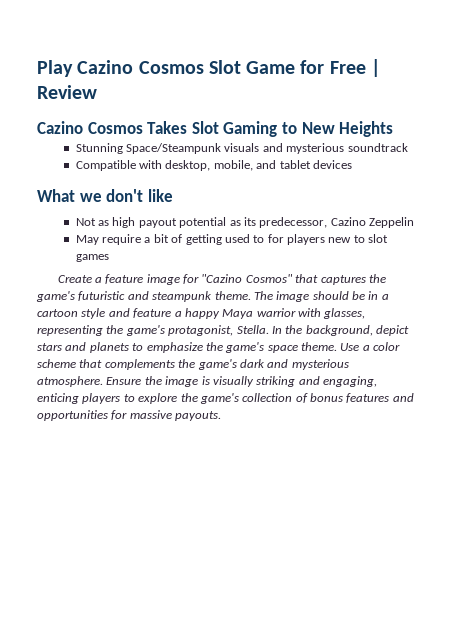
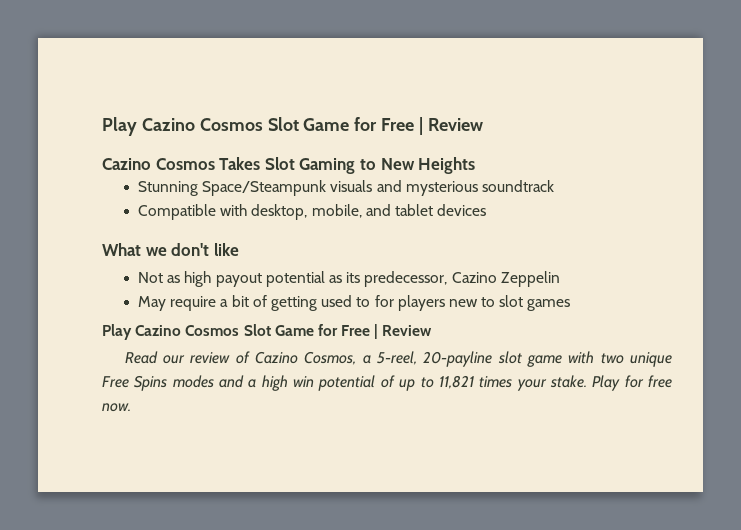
  May require a bit of getting used to for players new to slot games
- Create a feature image for "Cazino Cosmos" that captures the game's futuristic and steampunk theme. The image should be in a cartoon style and feature a happy Maya warrior with glasses, representing the game's protagonist, Stella. In the background, depict stars and planets to emphasize the game's space theme. Use a color scheme that complements the game's dark and mysterious atmosphere. Ensure the image is visually striking and engaging, enticing players to explore the game's collection of bonus features and opportunities for massive payouts.
+ Play Cazino Cosmos Slot Game for Free | Review
+ Read our review of Cazino Cosmos, a 5-reel, 20-payline slot game with two unique Free Spins modes and a high win potential of up to 11,821 times your stake. Play for free now.

